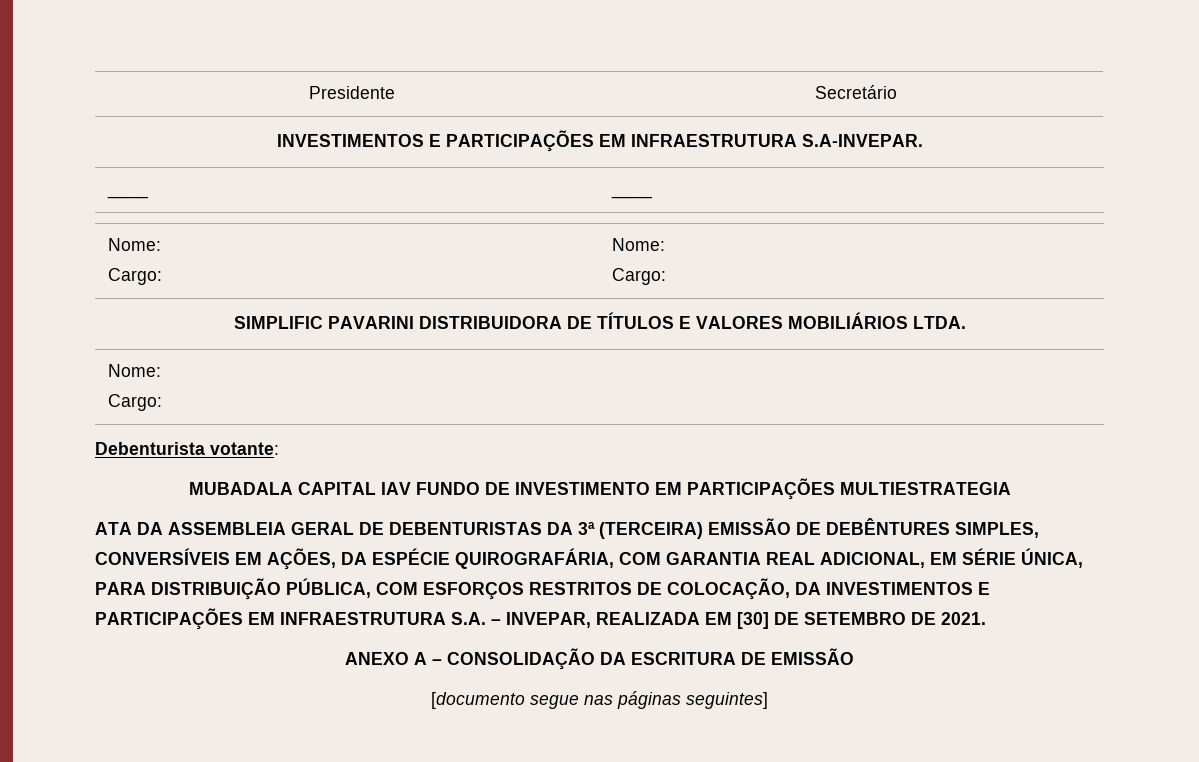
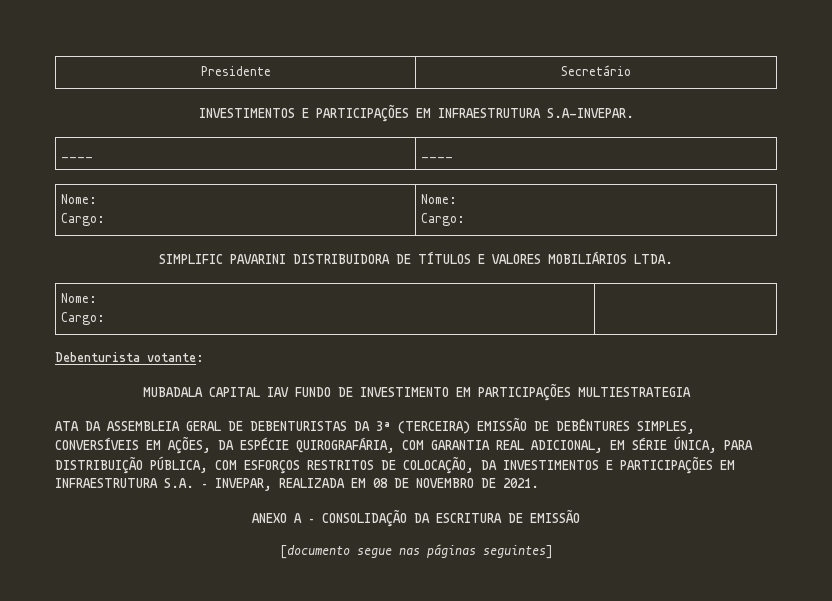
- ATA DA ASSEMBLEIA GERAL DE DEBENTURISTAS DA 3ª (TERCEIRA) EMISSÃO DE DEBÊNTURES SIMPLES, CONVERSÍVEIS EM AÇÕES, DA ESPÉCIE QUIROGRAFÁRIA, COM GARANTIA REAL ADICIONAL, EM SÉRIE ÚNICA, PARA DISTRIBUIÇÃO PÚBLICA, COM ESFORÇOS RESTRITOS DE COLOCAÇÃO, DA INVESTIMENTOS E PARTICIPAÇÕES EM INFRAESTRUTURA S.A. – INVEPAR, REALIZADA EM [30] DE SETEMBRO DE 2021.
+ ATA DA ASSEMBLEIA GERAL DE DEBENTURISTAS DA 3ª (TERCEIRA) EMISSÃO DE DEBÊNTURES SIMPLES, CONVERSÍVEIS EM AÇÕES, DA ESPÉCIE QUIROGRAFÁRIA, COM GARANTIA REAL ADICIONAL, EM SÉRIE ÚNICA, PARA DISTRIBUIÇÃO PÚBLICA, COM ESFORÇOS RESTRITOS DE COLOCAÇÃO, DA INVESTIMENTOS E PARTICIPAÇÕES EM INFRAESTRUTURA S.A. – INVEPAR, REALIZADA EM 08 DE NOVEMBRO DE 2021.

